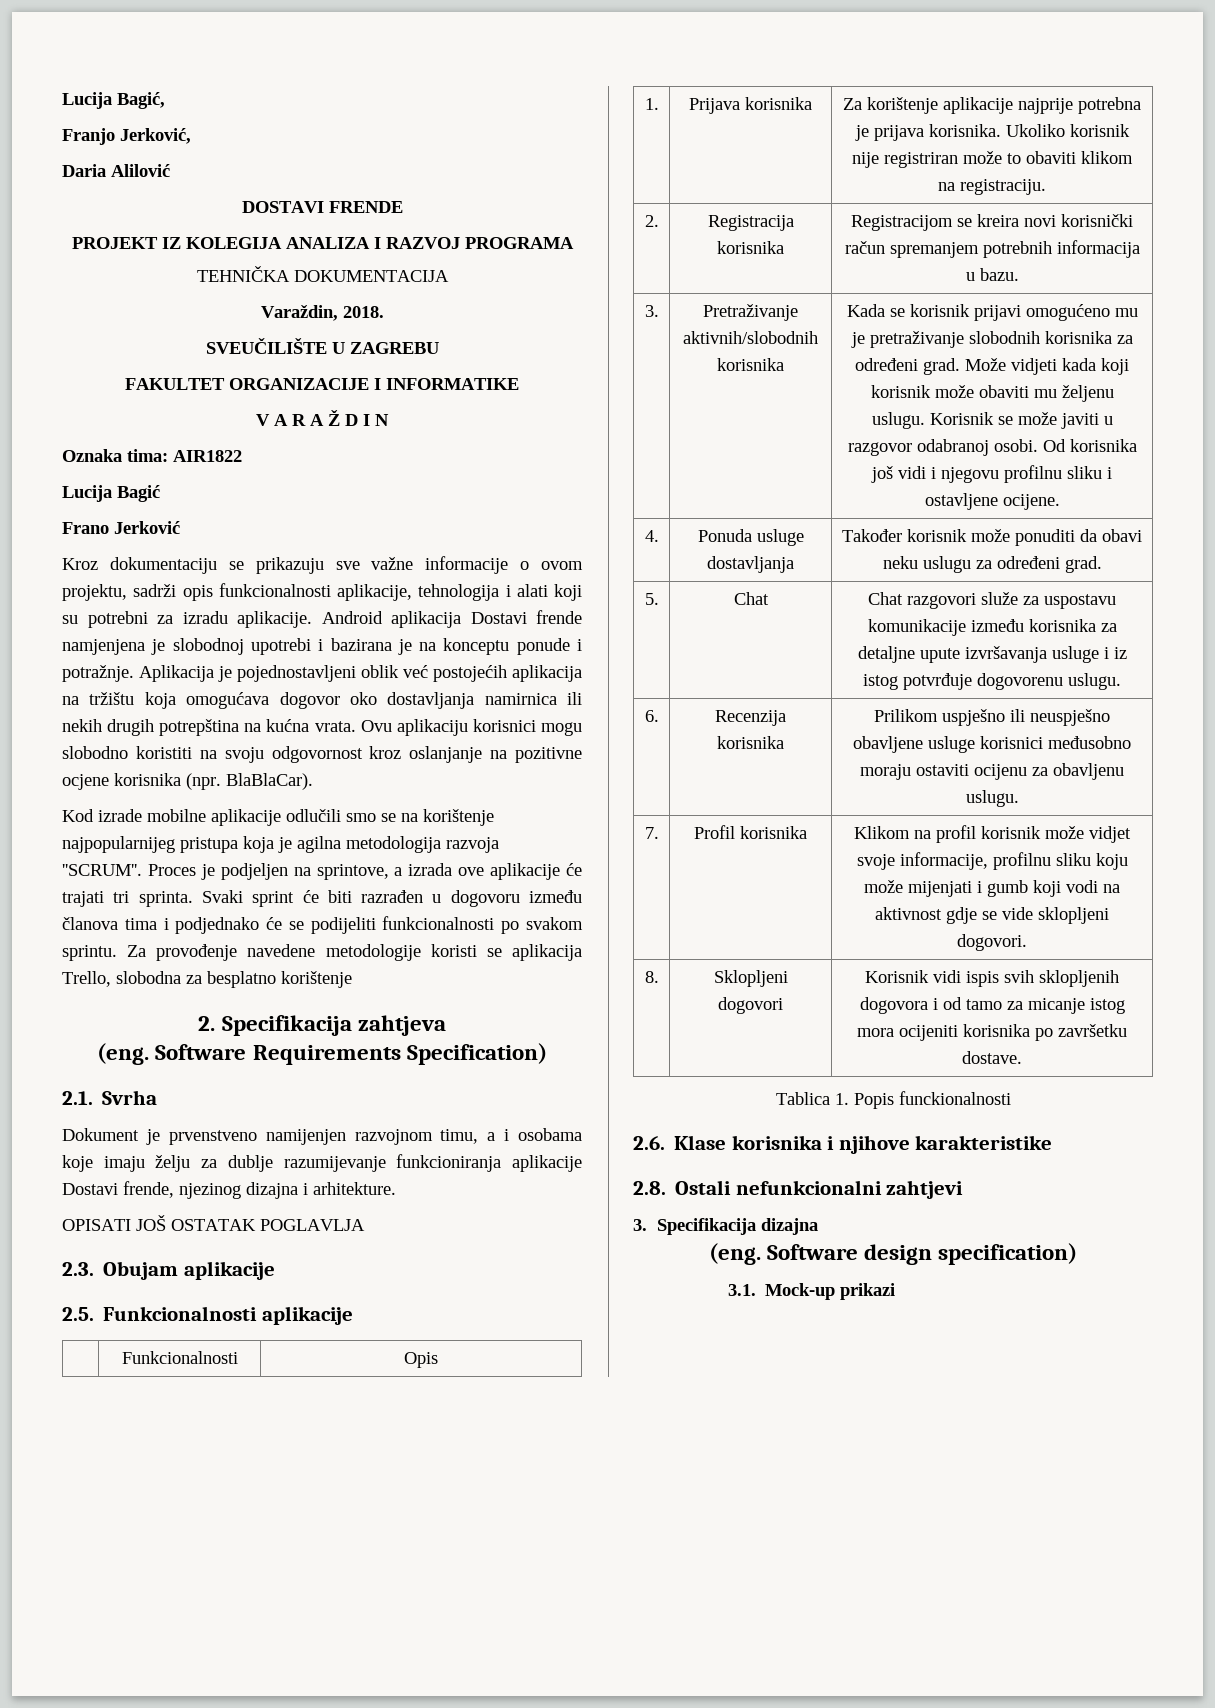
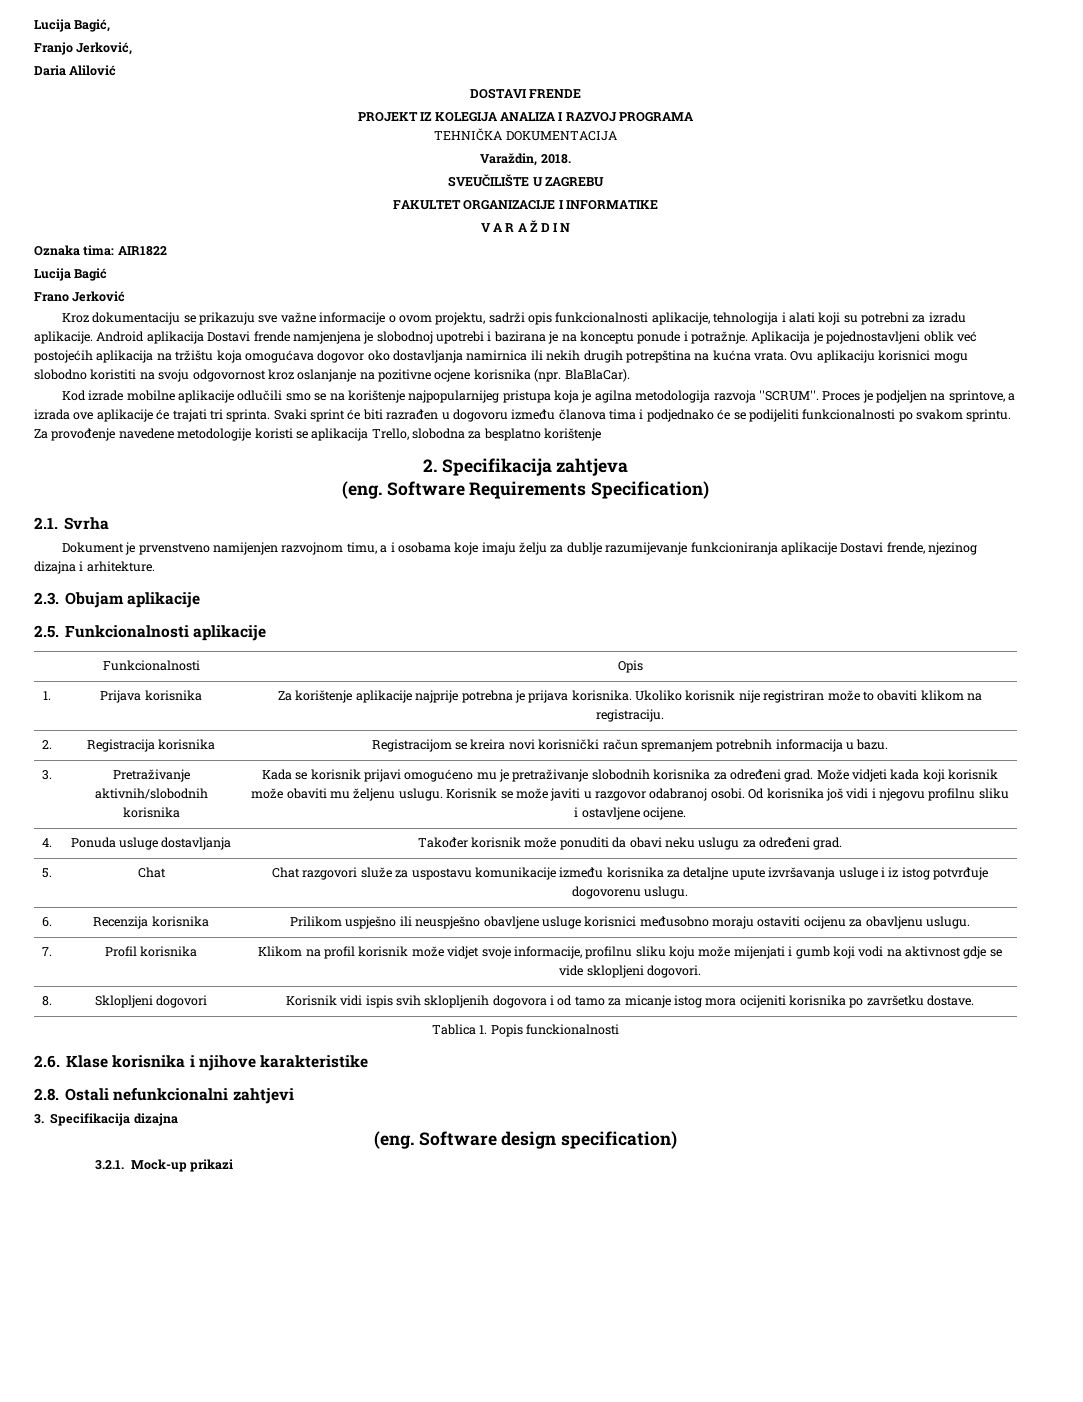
- OPISATI JOŠ OSTATAK POGLAVLJA
- 3.1. Mock-up prikazi
+ 3.2.1. Mock-up prikazi

